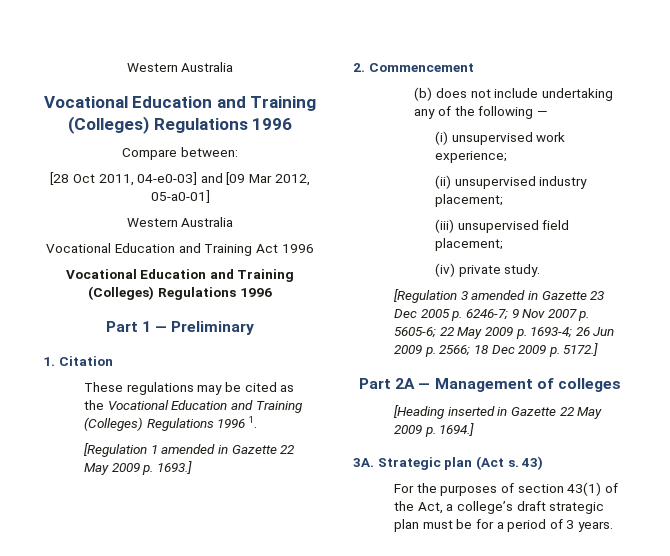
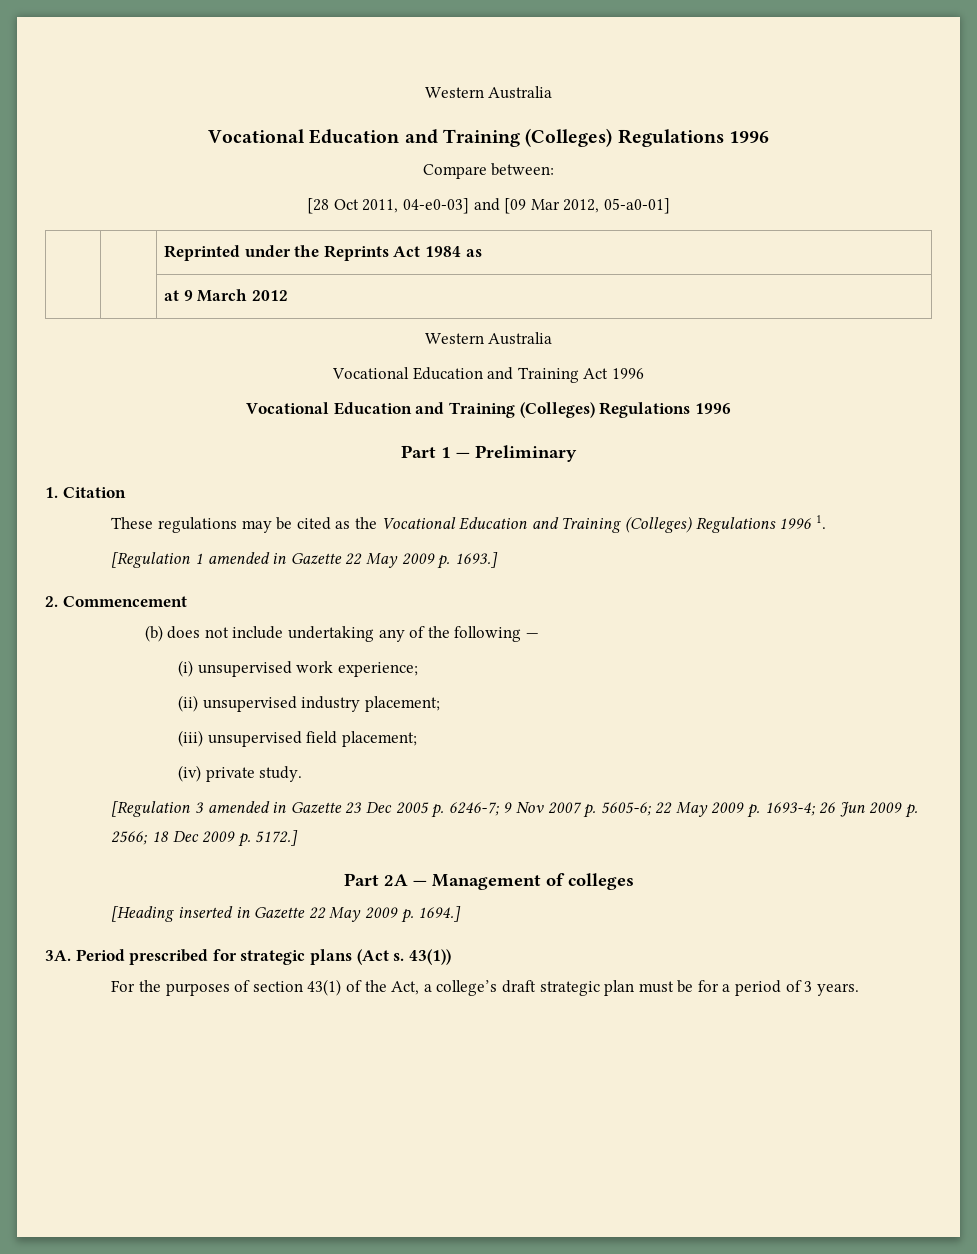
+ | | Reprinted under the Reprints Act 1984 as
+ | | at 9 March 2012
- Strategic plan (Act s.
+ Period prescribed for strategic plans (Act s.
- 43)
+ 43(1))

